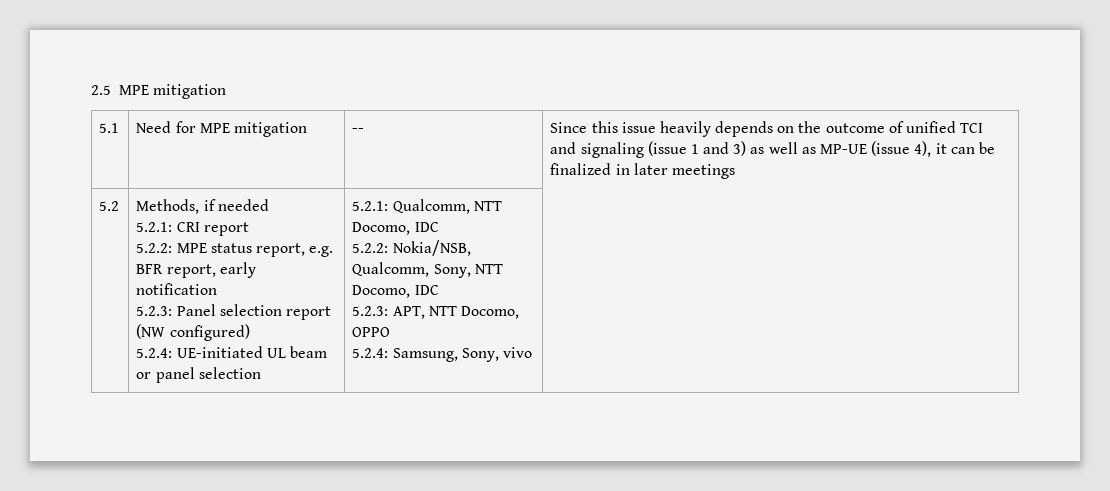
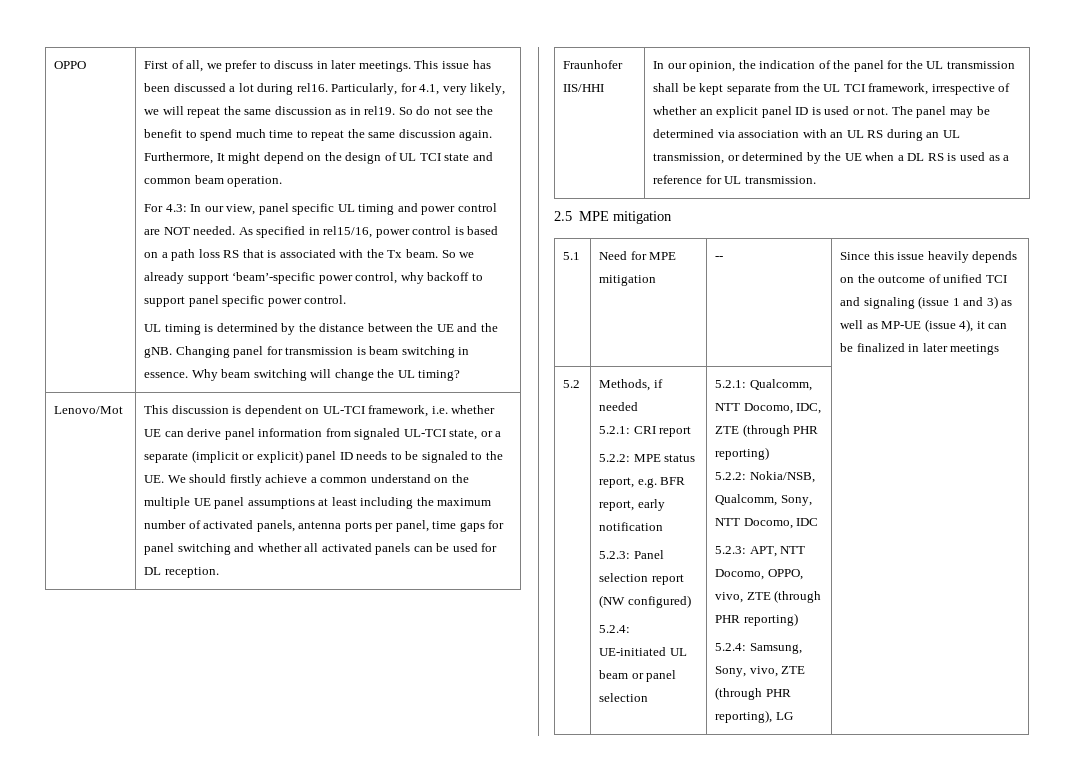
+ OPPO | First of all, we prefer to discuss in later meetings. This issue has been discussed a lot during rel16. Particularly, for 4.1, very likely, we will repeat the same discussion as in rel19. So do not see the benefit to spend much time to repeat the same discussion again. Furthermore, It might depend on the design of UL TCI state and common beam operation.
+ For 4.3: In our view, panel specific UL timing and power control are NOT needed. As specified in rel15/16, power control is based on a path loss RS that is associated with the Tx beam. So we already support ‘beam’-specific power control, why backoff to support panel specific power control.
+ UL timing is determined by the distance between the UE and the gNB. Changing panel for transmission is beam switching in essence. Why beam switching will change the UL timing?
+ Lenovo/Mot | This discussion is dependent on UL-TCI framework, i.e. whether UE can derive panel information from signaled UL-TCI state, or a separate (implicit or explicit) panel ID needs to be signaled to the UE. We should firstly achieve a common understand on the multiple UE panel assumptions at least including the maximum number of activated panels, antenna ports per panel, time gaps for panel switching and whether all activated panels can be used for DL reception.
+ Fraunhofer IIS/HHI | In our opinion, the indication of the panel for the UL transmission shall be kept separate from the UL TCI framework, irrespective of whether an explicit panel ID is used or not. The panel may be determined via association with an UL RS during an UL transmission, or determined by the UE when a DL RS is used as a reference for UL transmission.
- 5.2.1: Qualcomm, NTT Docomo, IDC
+ 5.2.1: Qualcomm, NTT Docomo, IDC, ZTE (through PHR reporting)
- 5.2.3: APT, NTT Docomo, OPPO
- 5.2.4: Samsung, Sony, vivo
+ 5.2.3: APT, NTT Docomo, OPPO, vivo, ZTE (through PHR reporting)
+ 5.2.4: Samsung, Sony, vivo, ZTE (through PHR reporting), LG

